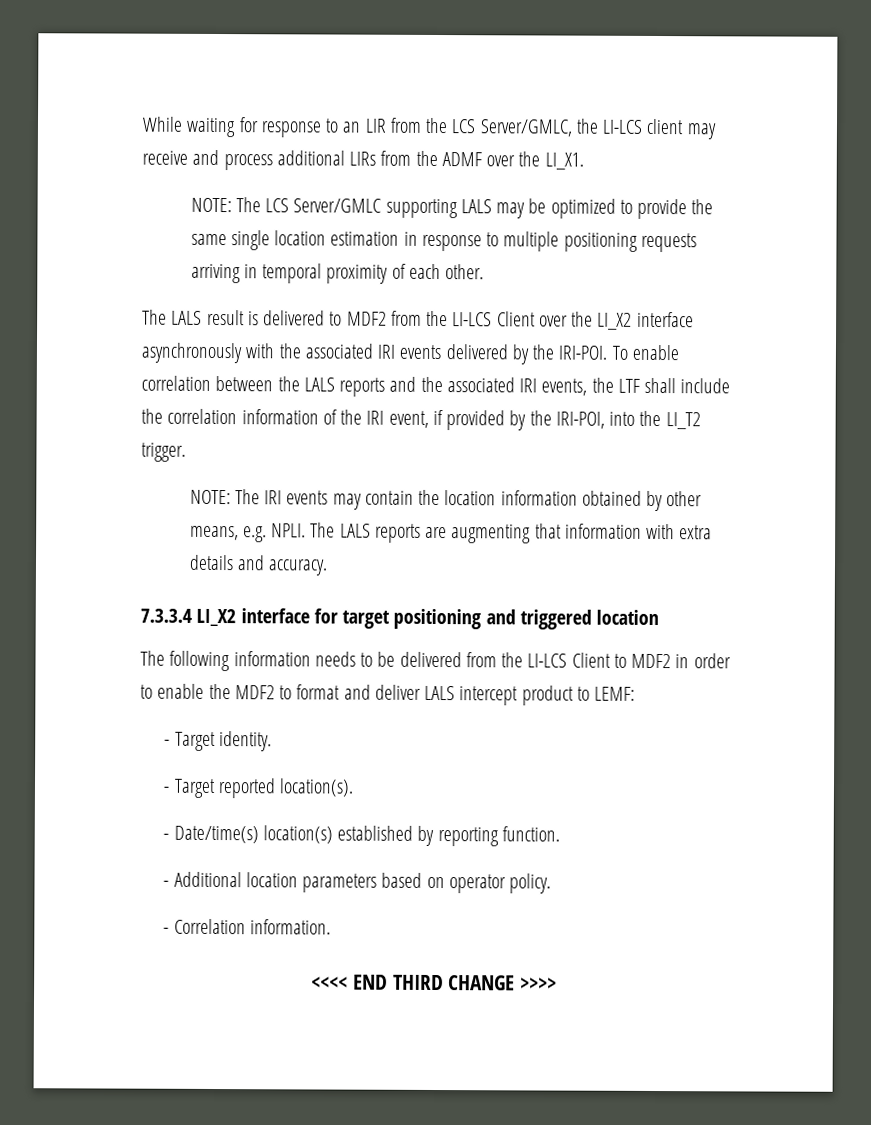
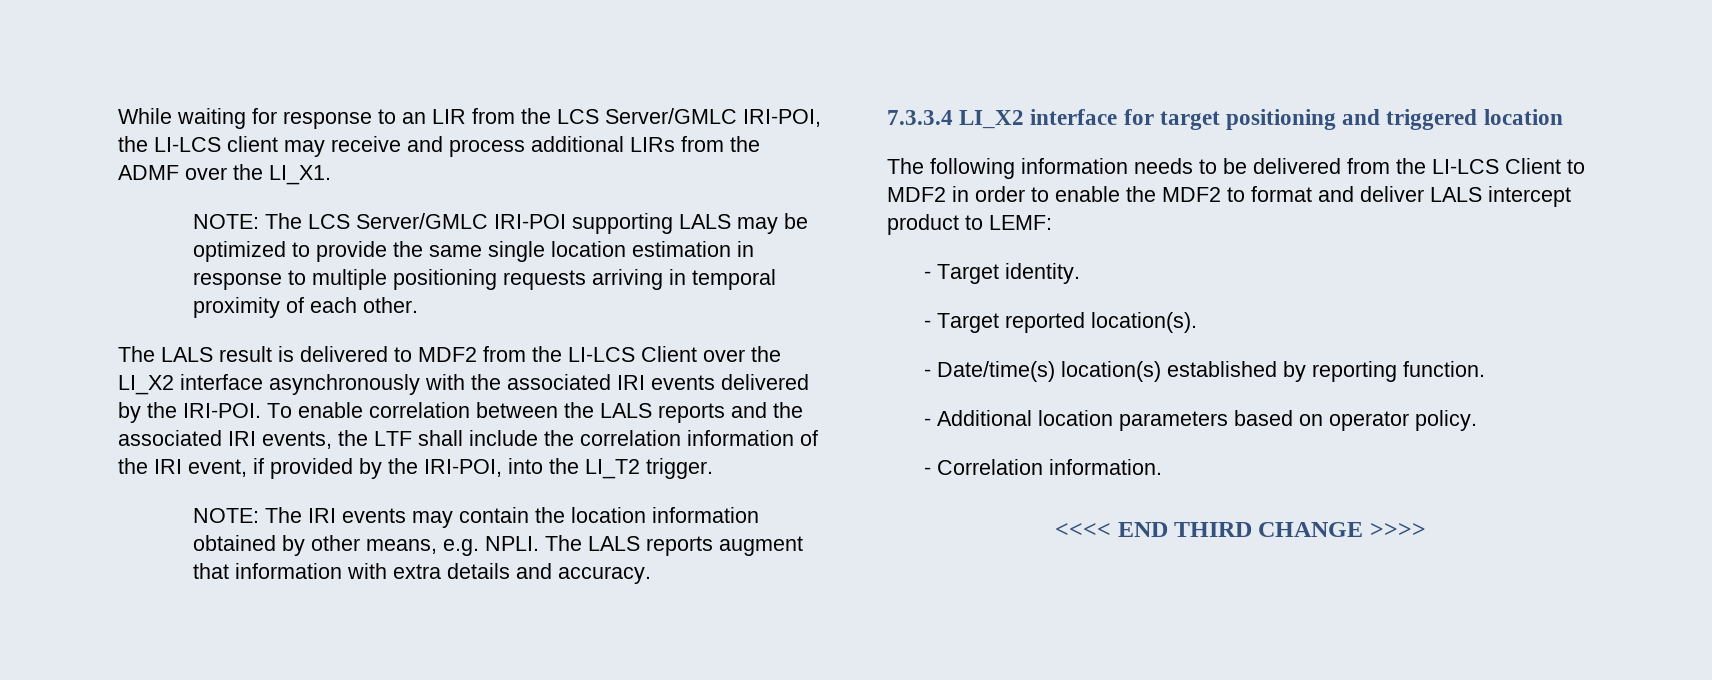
- While waiting for response to an LIR from the LCS Server/GMLC, the LI-LCS client may receive and process additional LIRs from the ADMF over the LI_X1.
+ While waiting for response to an LIR from the LCS Server/GMLC IRI-POI, the LI-LCS client may receive and process additional LIRs from the ADMF over the LI_X1.
- NOTE: The LCS Server/GMLC supporting LALS may be optimized to provide the same single location estimation in response to multiple positioning requests arriving in temporal proximity of each other.
+ NOTE: The LCS Server/GMLC IRI-POI supporting LALS may be optimized to provide the same single location estimation in response to multiple positioning requests arriving in temporal proximity of each other.
- The LALS reports are augmenting that information with extra details and accuracy.
+ The LALS reports augment that information with extra details and accuracy.

